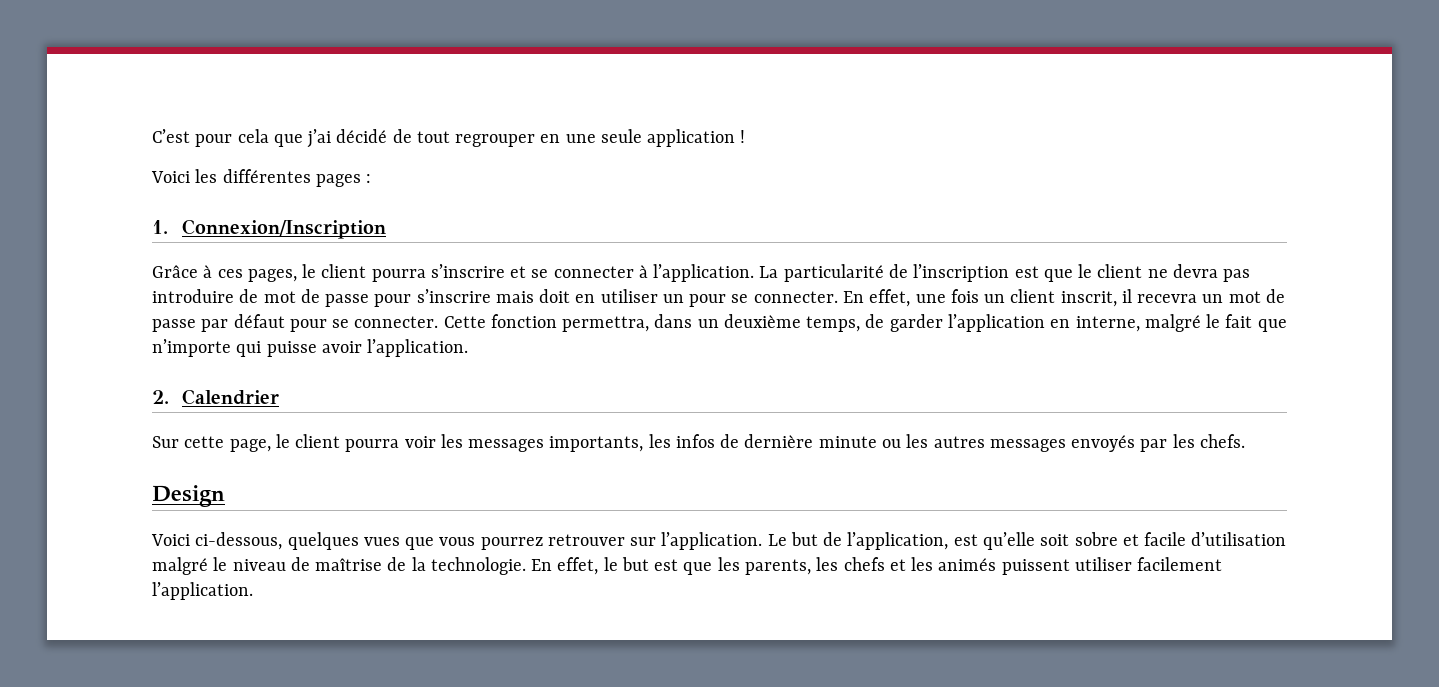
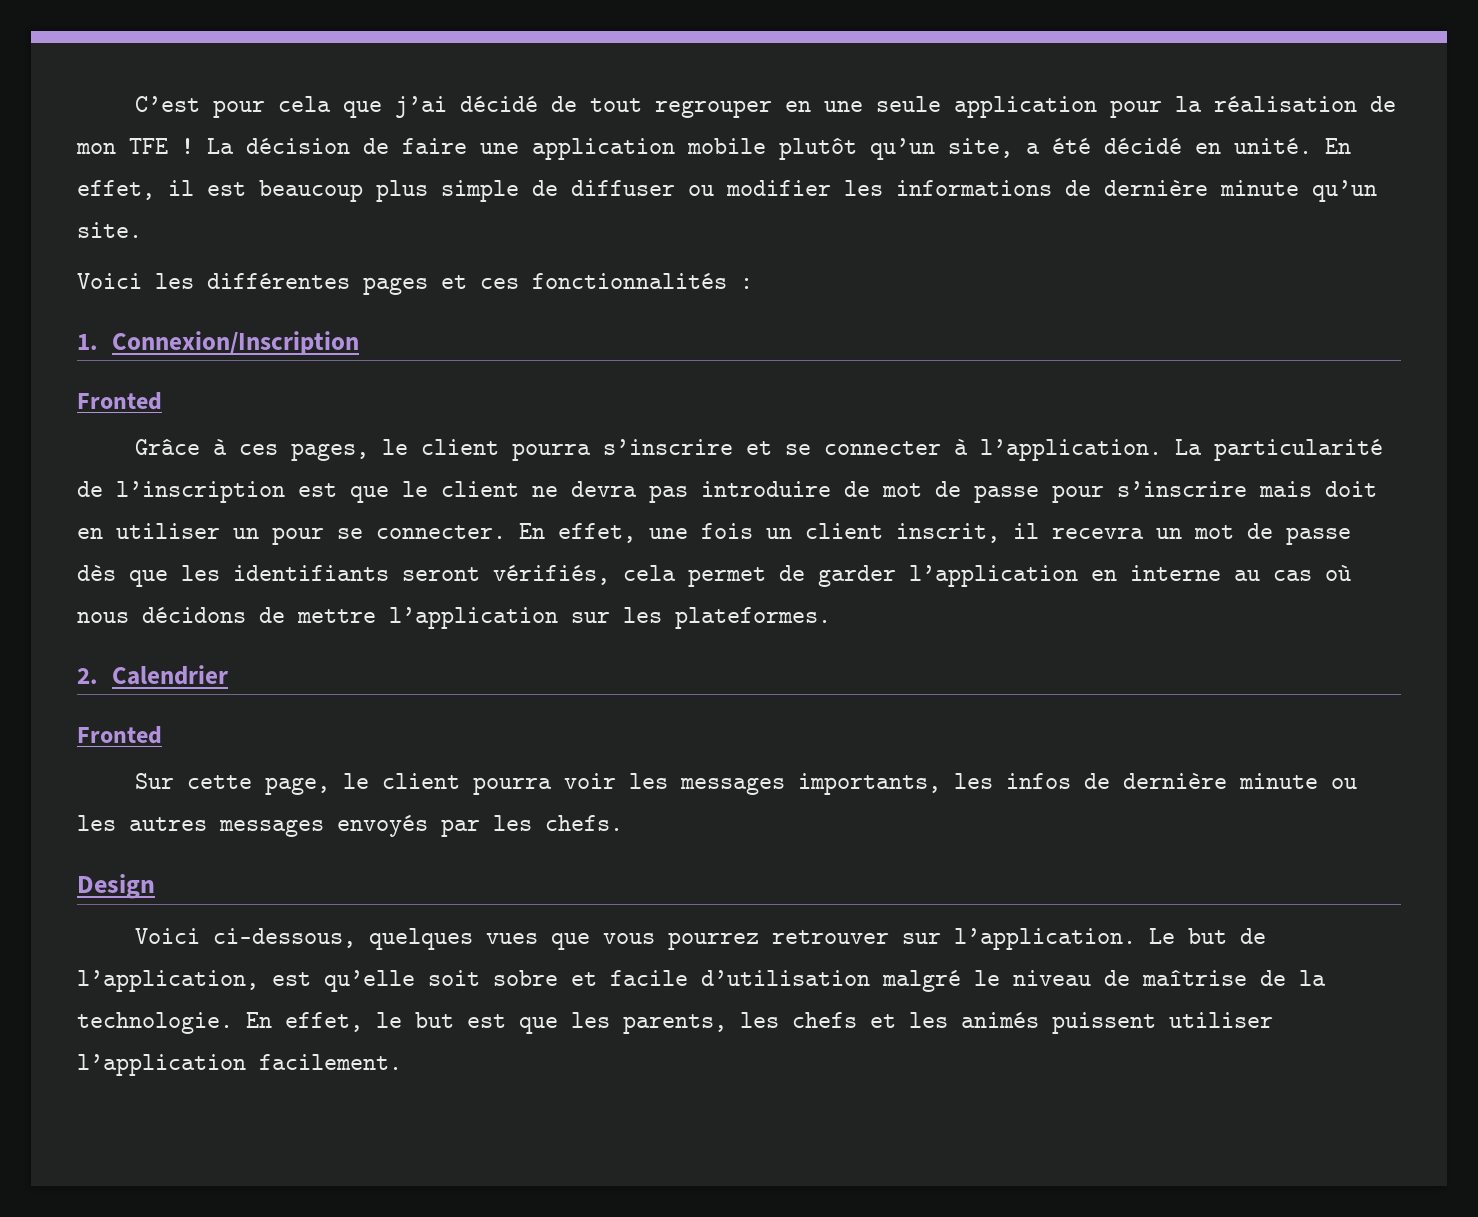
- C’est pour cela que j’ai décidé de tout regrouper en une seule application !
+ C’est pour cela que j’ai décidé de tout regrouper en une seule application pour la réalisation de mon TFE ! La décision de faire une application mobile plutôt qu’un site, a été décidé en unité. En effet, il est beaucoup plus simple de diffuser ou modifier les informations de dernière minute qu’un site.
- Voici les différentes pages :
+ Voici les différentes pages et ces fonctionnalités :
  1. Connexion/Inscription
+ Fronted
- En effet, une fois un client inscrit, il recevra un mot de passe par défaut pour se connecter. Cette fonction permettra, dans un deuxième temps, de garder l’application en interne, malgré le fait que n’importe qui puisse avoir l’application.
+ En effet, une fois un client inscrit, il recevra un mot de passe dès que les identifiants seront vérifiés, cela permet de garder l’application en interne au cas où nous décidons de mettre l’application sur les plateformes.
  2. Calendrier
+ Fronted
- En effet, le but est que les parents, les chefs et les animés puissent utiliser facilement l’application.
+ En effet, le but est que les parents, les chefs et les animés puissent utiliser l’application facilement.

